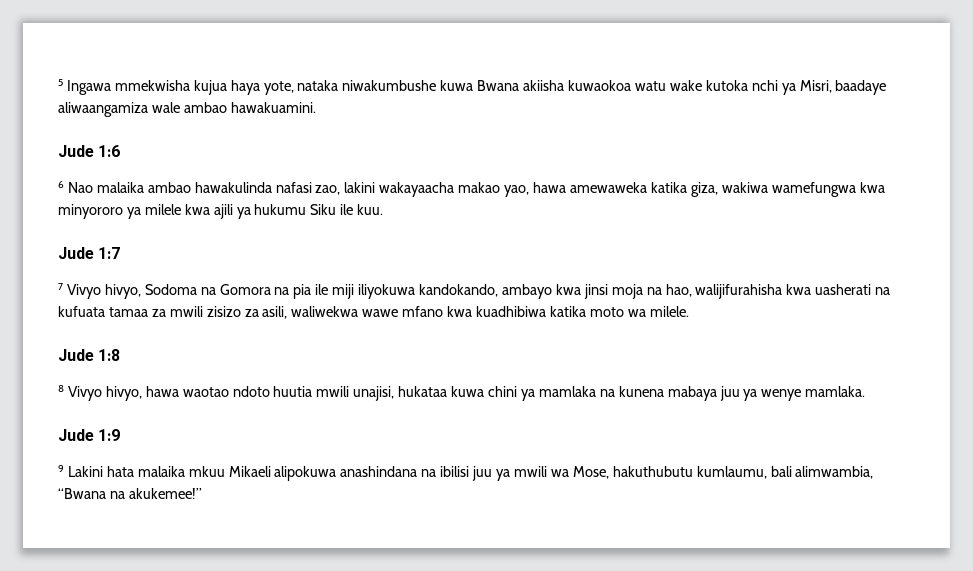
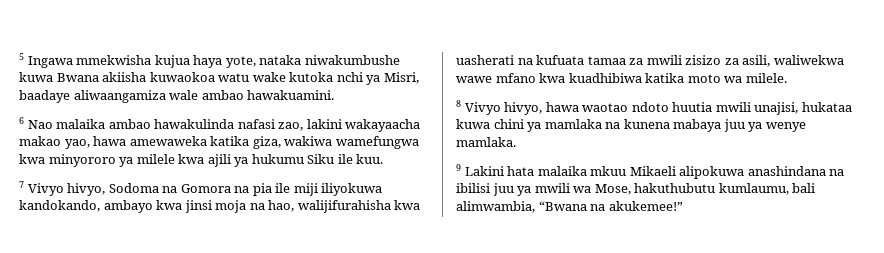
- Jude 1:6
- Jude 1:7
- Jude 1:8
- Jude 1:9

